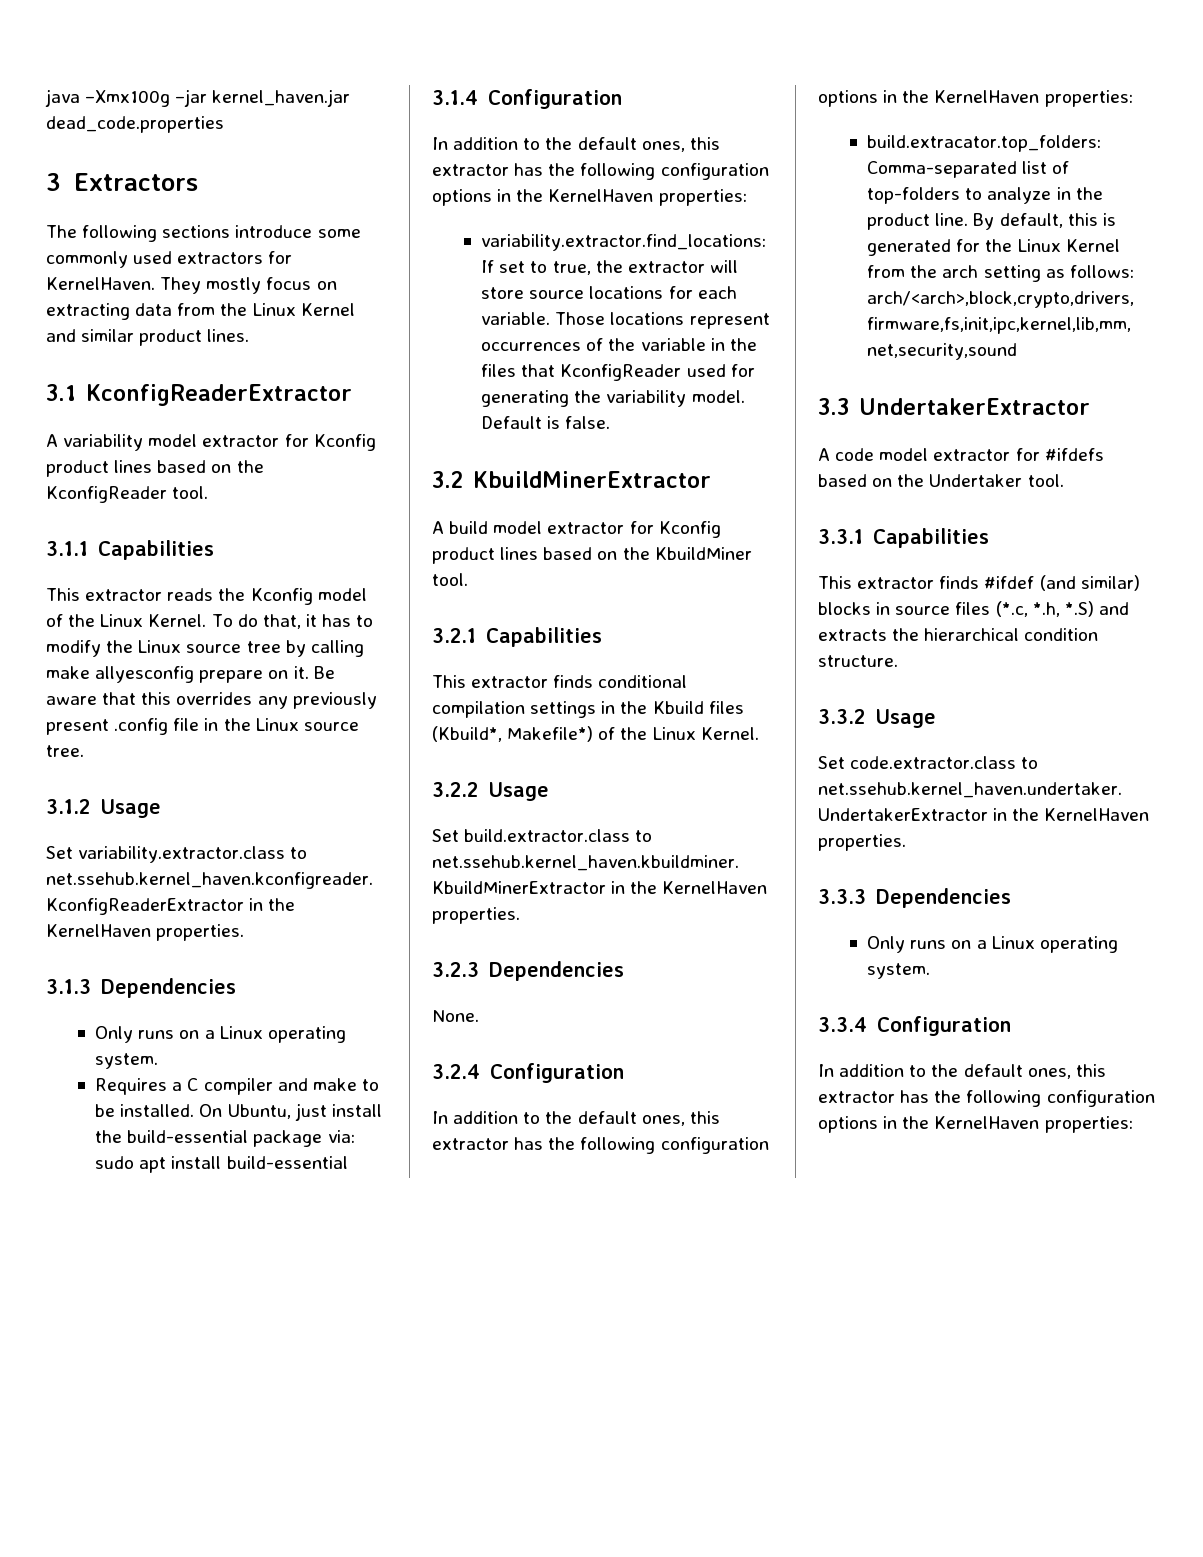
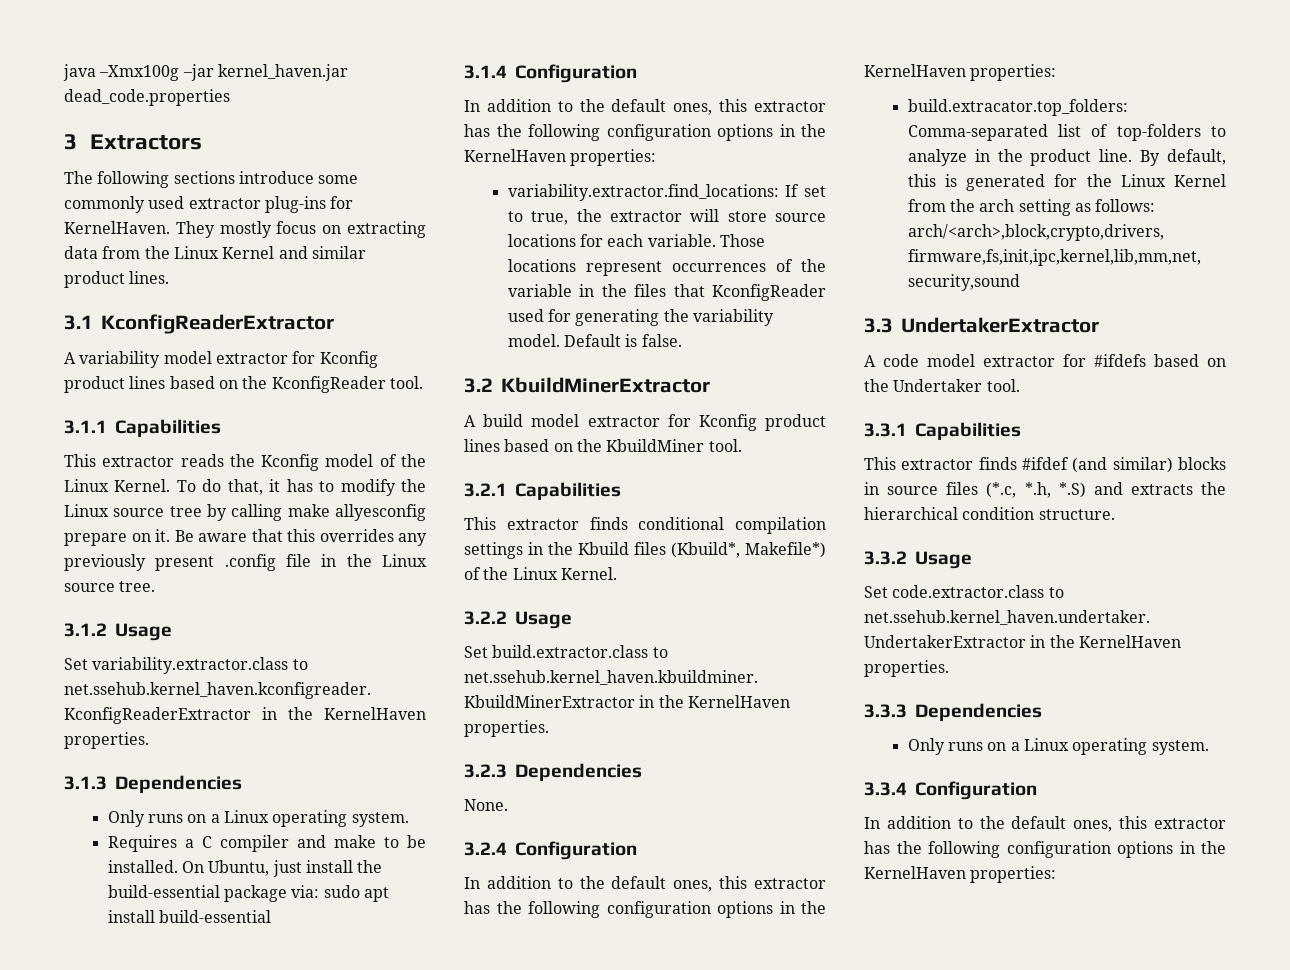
- The following sections introduce some commonly used extractors for KernelHaven.
+ The following sections introduce some commonly used extractor plug-ins for KernelHaven.

